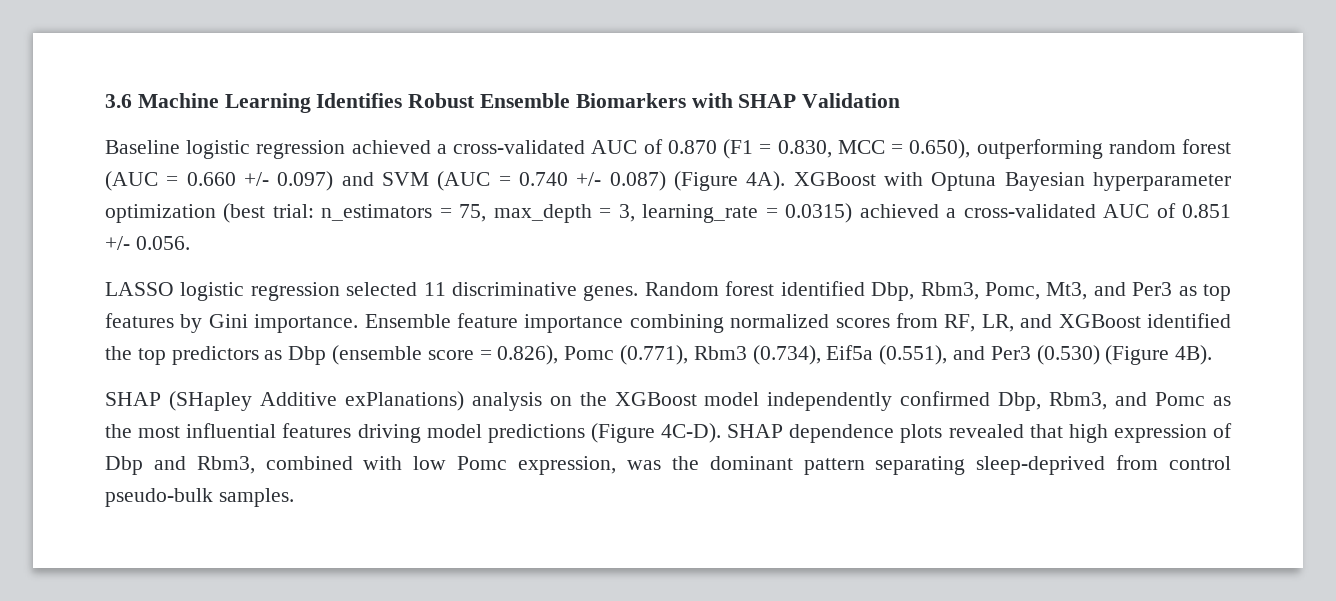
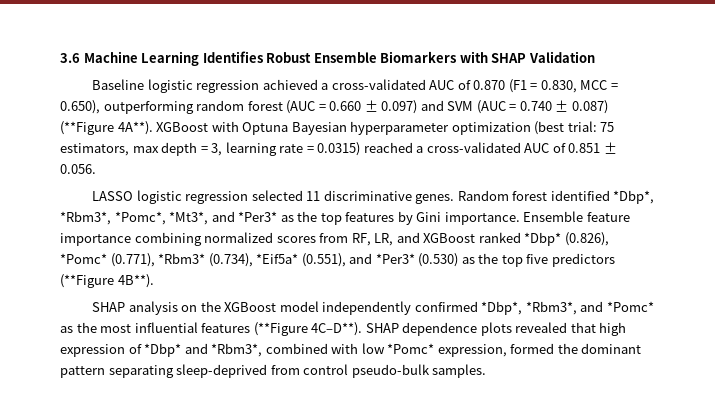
- Baseline logistic regression achieved a cross-validated AUC of 0.870 (F1 = 0.830, MCC = 0.650), outperforming random forest (AUC = 0.660 +/- 0.097) and SVM (AUC = 0.740 +/- 0.087) (Figure 4A).
+ Baseline logistic regression achieved a cross-validated AUC of 0.870 (F1 = 0.830, MCC = 0.650), outperforming random forest (AUC = 0.660 ± 0.097) and SVM (AUC = 0.740 ± 0.087) (**Figure 4A**).
- XGBoost with Optuna Bayesian hyperparameter optimization (best trial: n_estimators = 75, max_depth = 3, learning_rate = 0.0315) achieved a cross-validated AUC of 0.851 +/- 0.056.
+ XGBoost with Optuna Bayesian hyperparameter optimization (best trial: 75 estimators, max depth = 3, learning rate = 0.0315) reached a cross-validated AUC of 0.851 ± 0.056.
- Random forest identified Dbp, Rbm3, Pomc, Mt3, and Per3 as top features by Gini importance.
+ Random forest identified *Dbp*, *Rbm3*, *Pomc*, *Mt3*, and *Per3* as the top features by Gini importance.
- Ensemble feature importance combining normalized scores from RF, LR, and XGBoost identified the top predictors as Dbp (ensemble score = 0.826), Pomc (0.771), Rbm3 (0.734), Eif5a (0.551), and Per3 (0.530) (Figure 4B).
- SHAP (SHapley Additive exPlanations) analysis on the XGBoost model independently confirmed Dbp, Rbm3, and Pomc as the most influential features driving model predictions (Figure 4C-D).
+ Ensemble feature importance combining normalized scores from RF, LR, and XGBoost ranked *Dbp* (0.826), *Pomc* (0.771), *Rbm3* (0.734), *Eif5a* (0.551), and *Per3* (0.530) as the top five predictors (**Figure 4B**).
+ SHAP analysis on the XGBoost model independently confirmed *Dbp*, *Rbm3*, and *Pomc* as the most influential features (**Figure 4C–D**).
- SHAP dependence plots revealed that high expression of Dbp and Rbm3, combined with low Pomc expression, was the dominant pattern separating sleep-deprived from control pseudo-bulk samples.
+ SHAP dependence plots revealed that high expression of *Dbp* and *Rbm3*, combined with low *Pomc* expression, formed the dominant pattern separating sleep-deprived from control pseudo-bulk samples.

